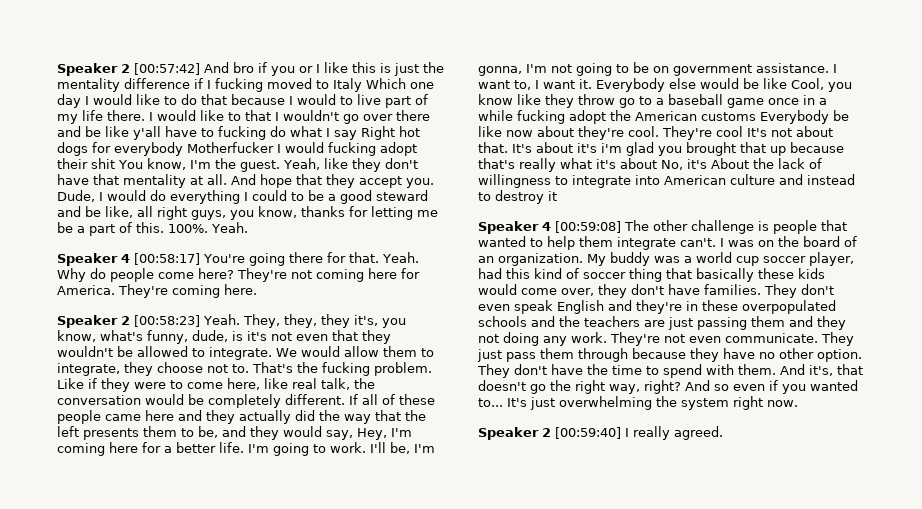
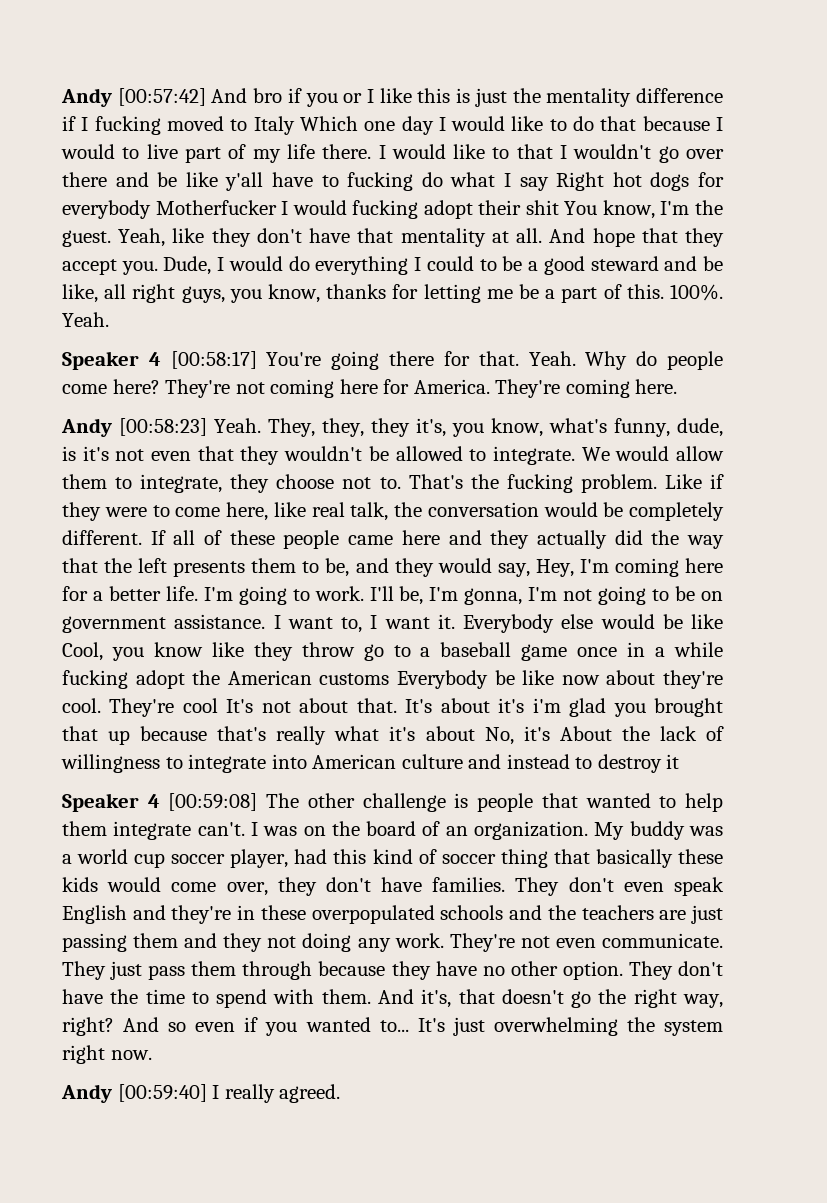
- Speaker 2 [00:57:42] And bro if you or I like this is just the mentality difference if I fucking moved to Italy Which one day I would like to do that because I would to live part of my life there.
+ Andy [00:57:42] And bro if you or I like this is just the mentality difference if I fucking moved to Italy Which one day I would like to do that because I would to live part of my life there.
- Speaker 2 [00:58:23] Yeah.
+ Andy [00:58:23] Yeah.
- Speaker 2 [00:59:40] I really agreed.
+ Andy [00:59:40] I really agreed.

